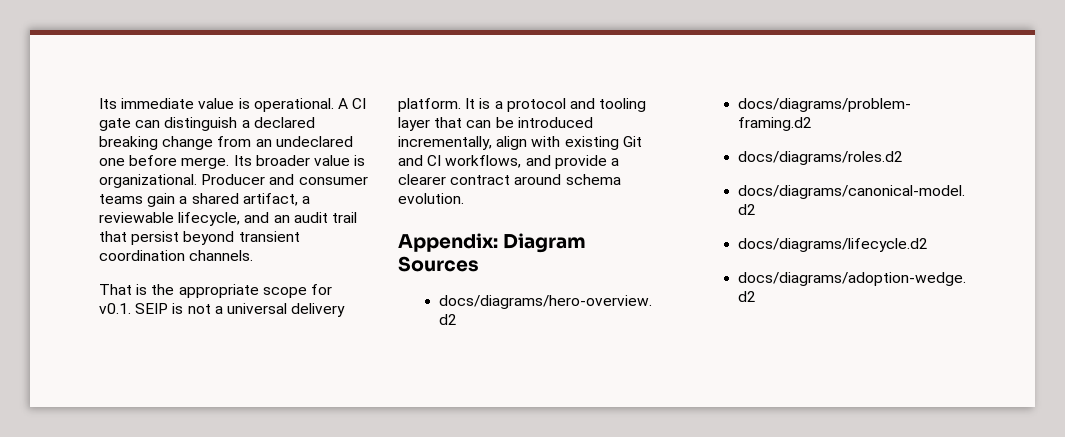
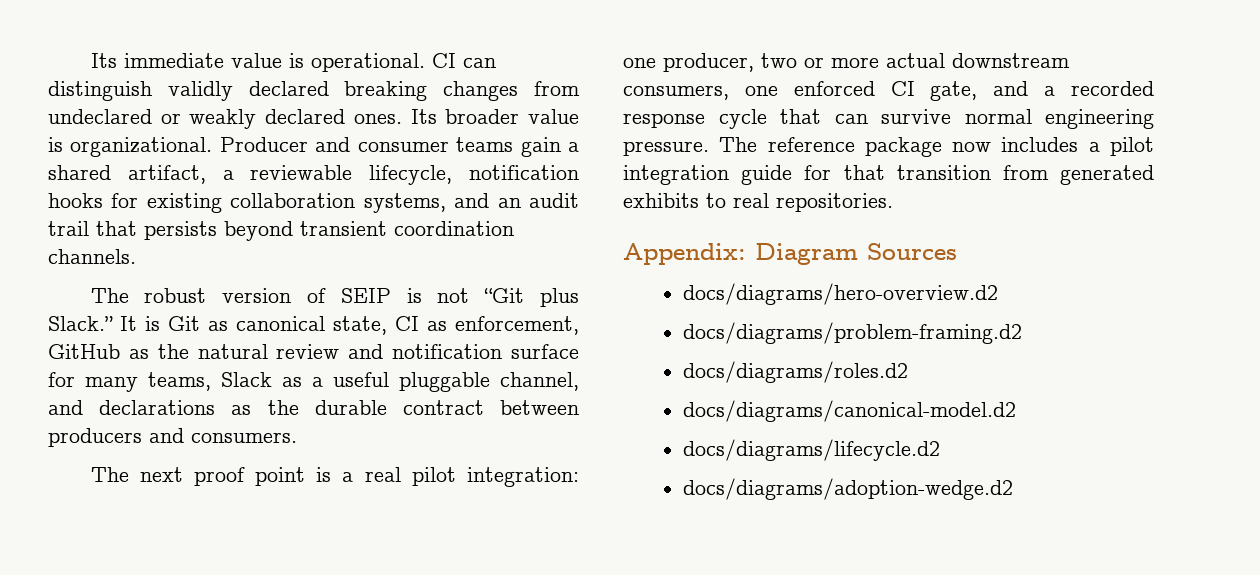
- A CI gate can distinguish a declared breaking change from an undeclared one before merge.
+ CI can distinguish validly declared breaking changes from undeclared or weakly declared ones.
- Producer and consumer teams gain a shared artifact, a reviewable lifecycle, and an audit trail that persist beyond transient coordination channels.
+ Producer and consumer teams gain a shared artifact, a reviewable lifecycle, notification hooks for existing collaboration systems, and an audit trail that persists beyond transient coordination channels.
- That is the appropriate scope for v0.1. SEIP is not a universal delivery platform. It is a protocol and tooling layer that can be introduced incrementally, align with existing Git and CI workflows, and provide a clearer contract around schema evolution.
+ The robust version of SEIP is not “Git plus Slack.” It is Git as canonical state, CI as enforcement, GitHub as the natural review and notification surface for many teams, Slack as a useful pluggable channel, and declarations as the durable contract between producers and consumers.
+ The next proof point is a real pilot integration: one producer, two or more actual downstream consumers, one enforced CI gate, and a recorded response cycle that can survive normal engineering pressure. The reference package now includes a pilot integration guide for that transition from generated exhibits to real repositories.

